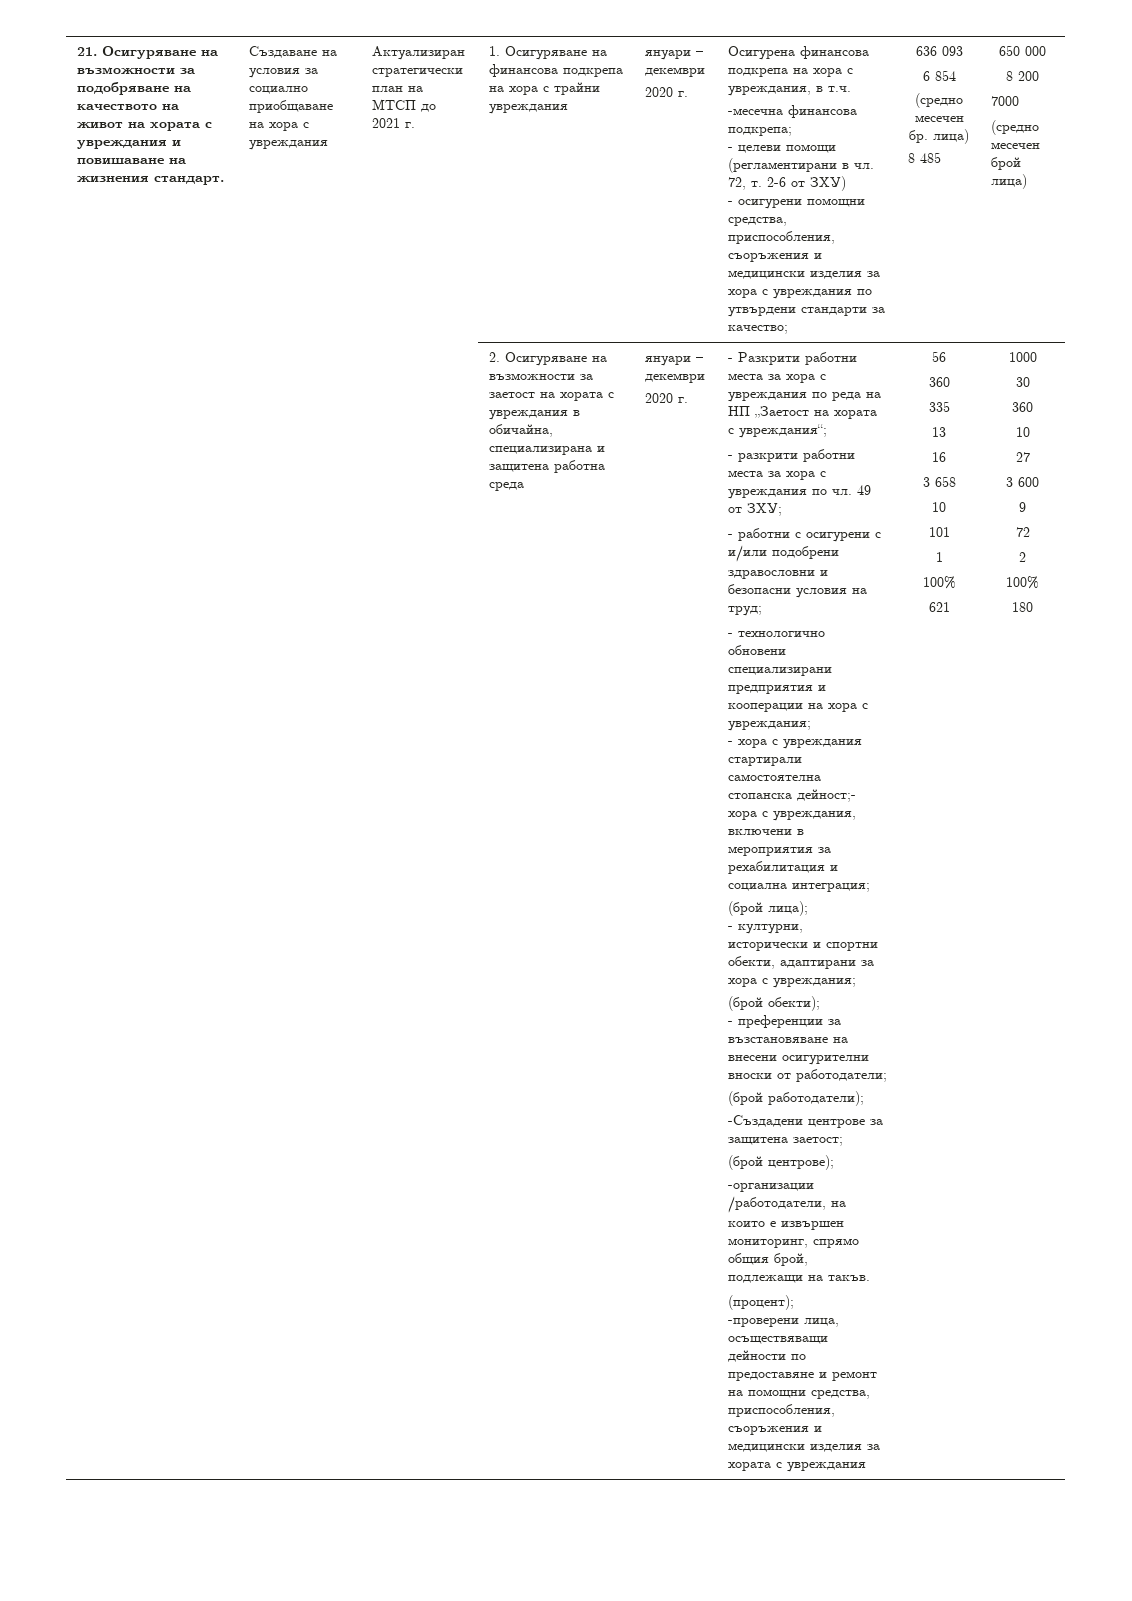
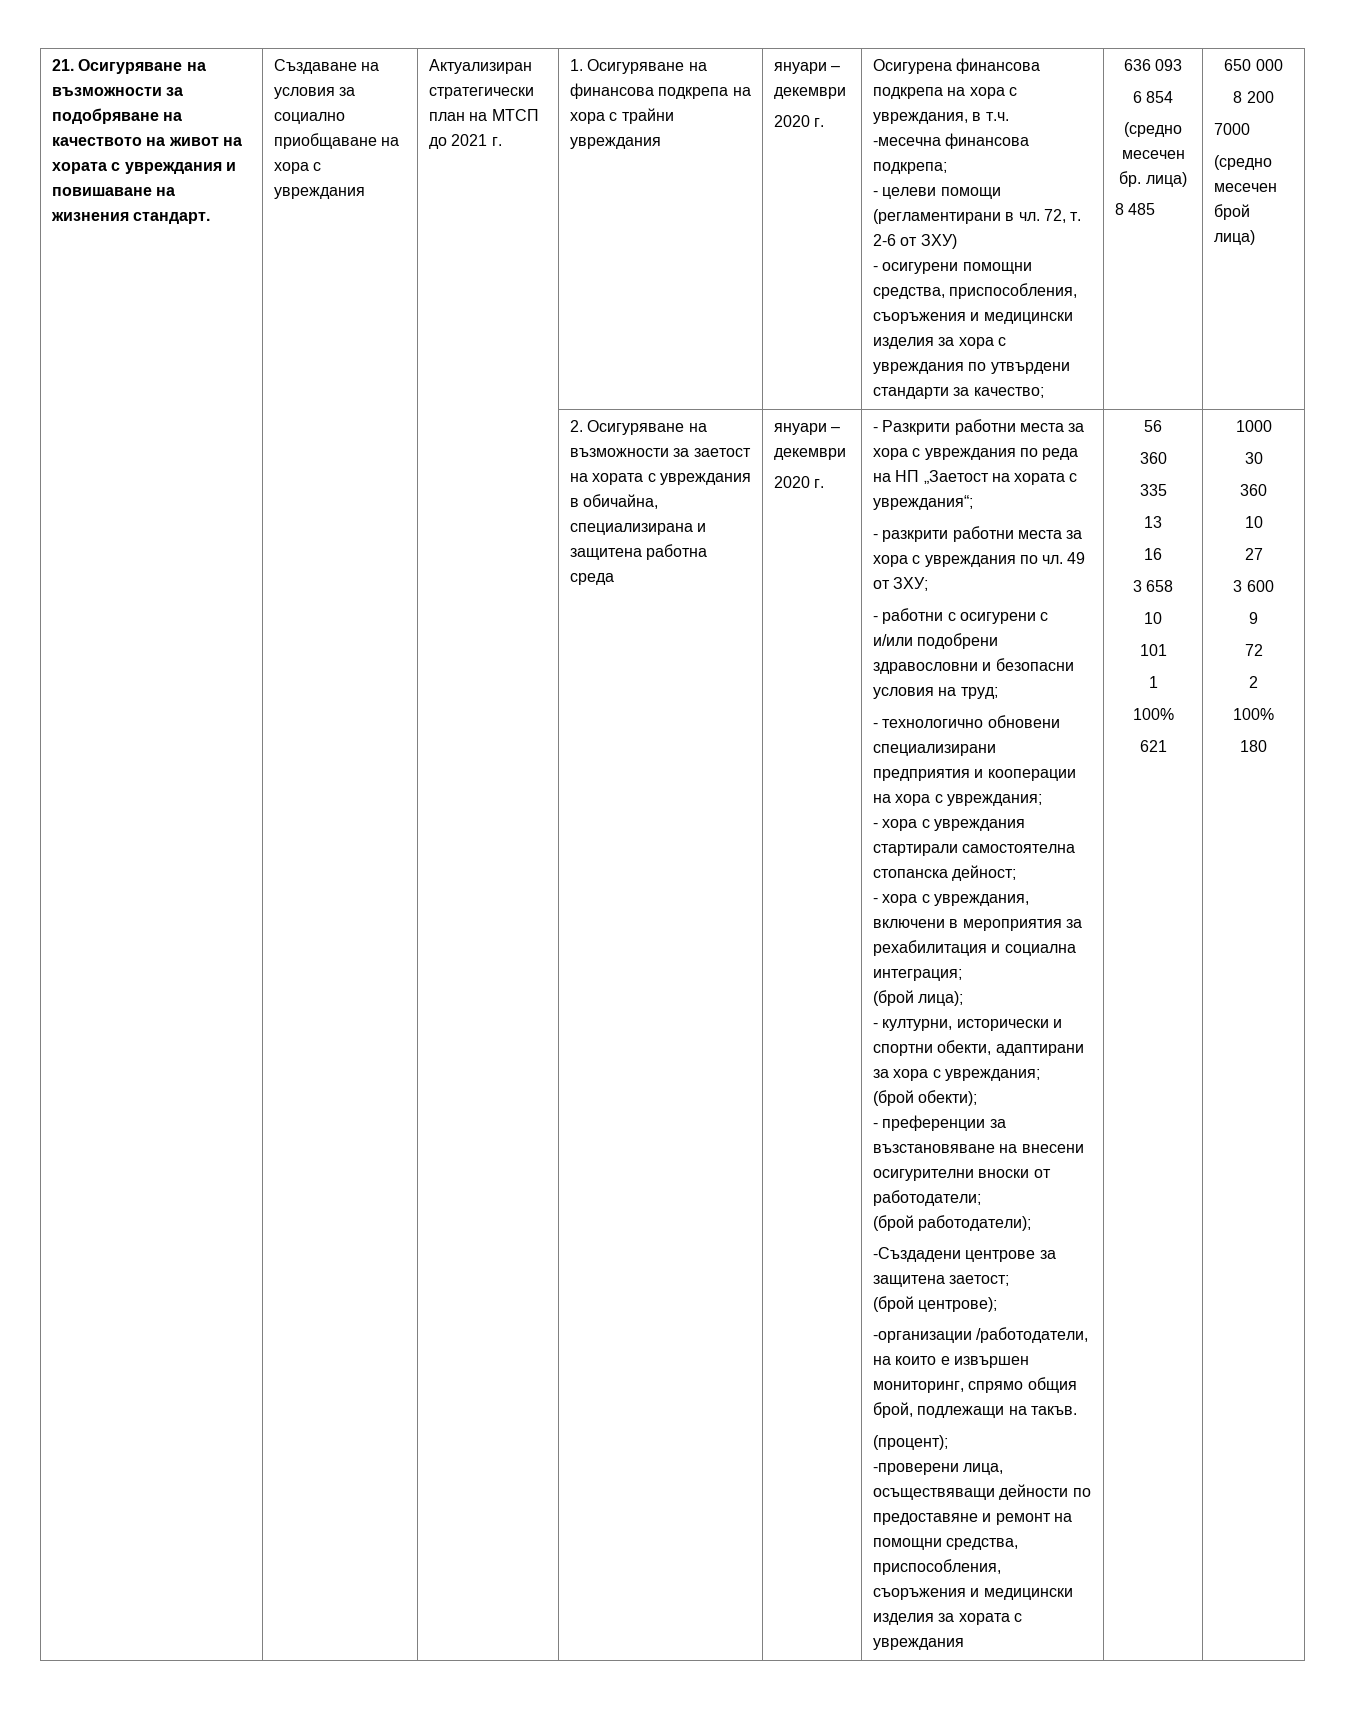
- - хора с увреждания стартирали самостоятелна стопанска дейност;- хора с увреждания, включени в мероприятия за рехабилитация и социална интеграция;
+ - хора с увреждания стартирали самостоятелна стопанска дейност;
+ - хора с увреждания, включени в мероприятия за рехабилитация и социална интеграция;

